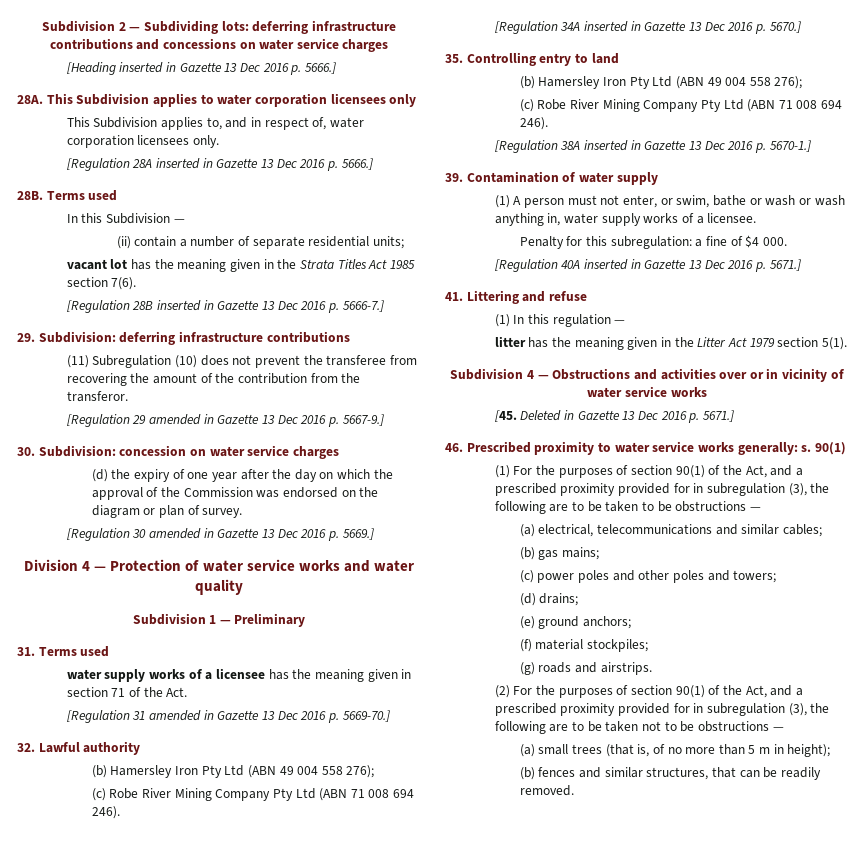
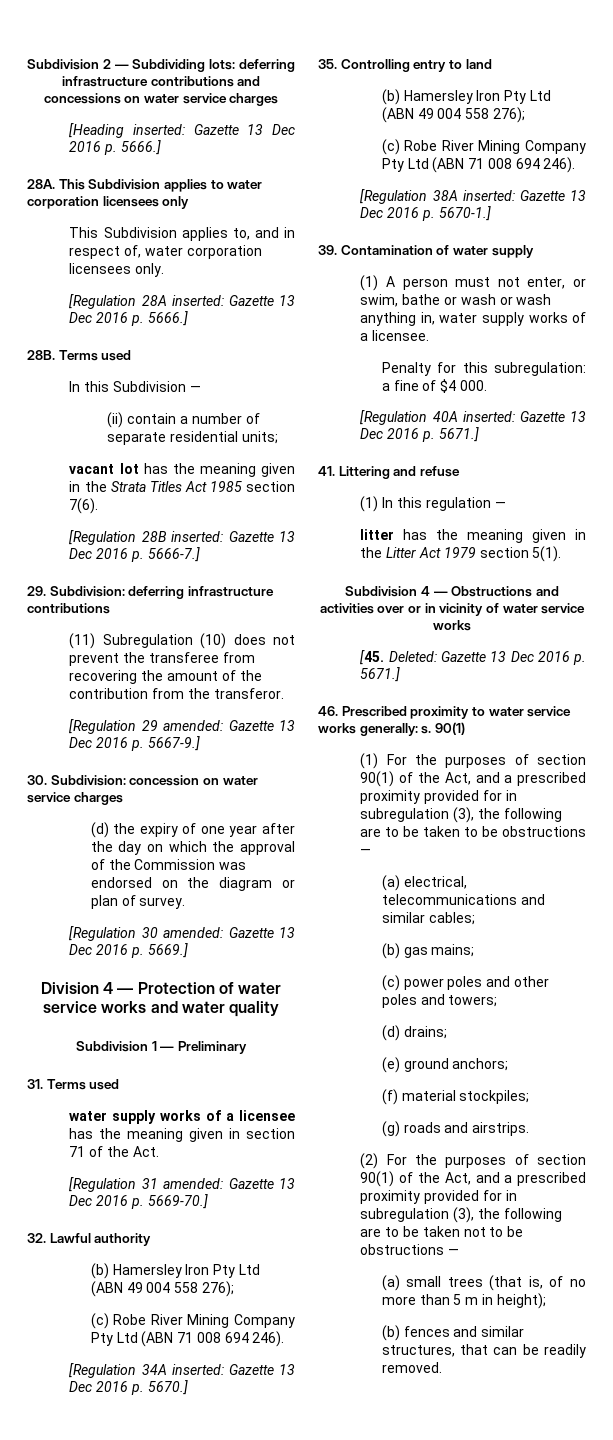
- [Heading inserted in Gazette 13 Dec 2016 p. 5666.]
+ [Heading inserted: Gazette 13 Dec 2016 p. 5666.]
- [Regulation 28A inserted in Gazette 13 Dec 2016 p. 5666.]
+ [Regulation 28A inserted: Gazette 13 Dec 2016 p. 5666.]
- [Regulation 28B inserted in Gazette 13 Dec 2016 p. 5666-7.]
+ [Regulation 28B inserted: Gazette 13 Dec 2016 p. 5666-7.]
- [Regulation 29 amended in Gazette 13 Dec 2016 p. 5667-9.]
+ [Regulation 29 amended: Gazette 13 Dec 2016 p. 5667-9.]
- [Regulation 30 amended in Gazette 13 Dec 2016 p. 5669.]
+ [Regulation 30 amended: Gazette 13 Dec 2016 p. 5669.]
- [Regulation 31 amended in Gazette 13 Dec 2016 p. 5669-70.]
+ [Regulation 31 amended: Gazette 13 Dec 2016 p. 5669-70.]
- [Regulation 34A inserted in Gazette 13 Dec 2016 p. 5670.]
+ [Regulation 34A inserted: Gazette 13 Dec 2016 p. 5670.]
- [Regulation 38A inserted in Gazette 13 Dec 2016 p. 5670-1.]
+ [Regulation 38A inserted: Gazette 13 Dec 2016 p. 5670-1.]
- [Regulation 40A inserted in Gazette 13 Dec 2016 p. 5671.]
+ [Regulation 40A inserted: Gazette 13 Dec 2016 p. 5671.]
- [45. Deleted in Gazette 13 Dec 2016 p. 5671.]
+ [45. Deleted: Gazette 13 Dec 2016 p. 5671.]

